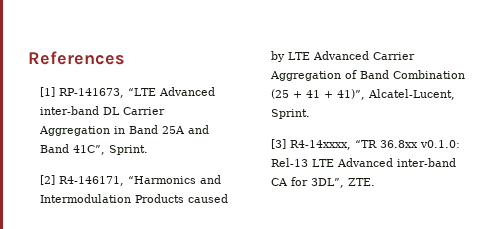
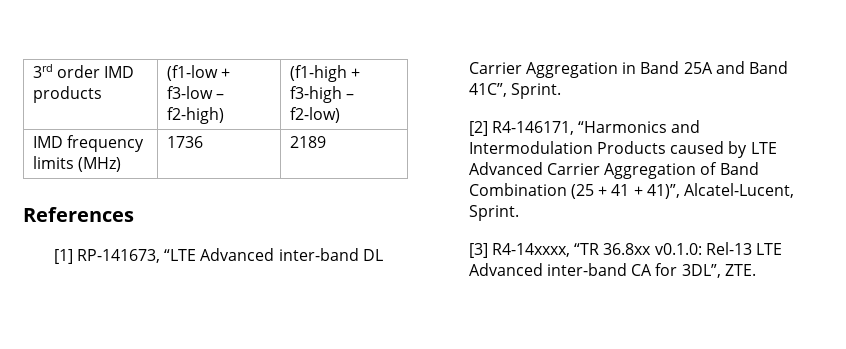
+ 3rd order IMD products | (f1-low + f3-low – f2-high) | (f1-high + f3-high – f2-low)
+ IMD frequency limits (MHz) | 1736 | 2189

